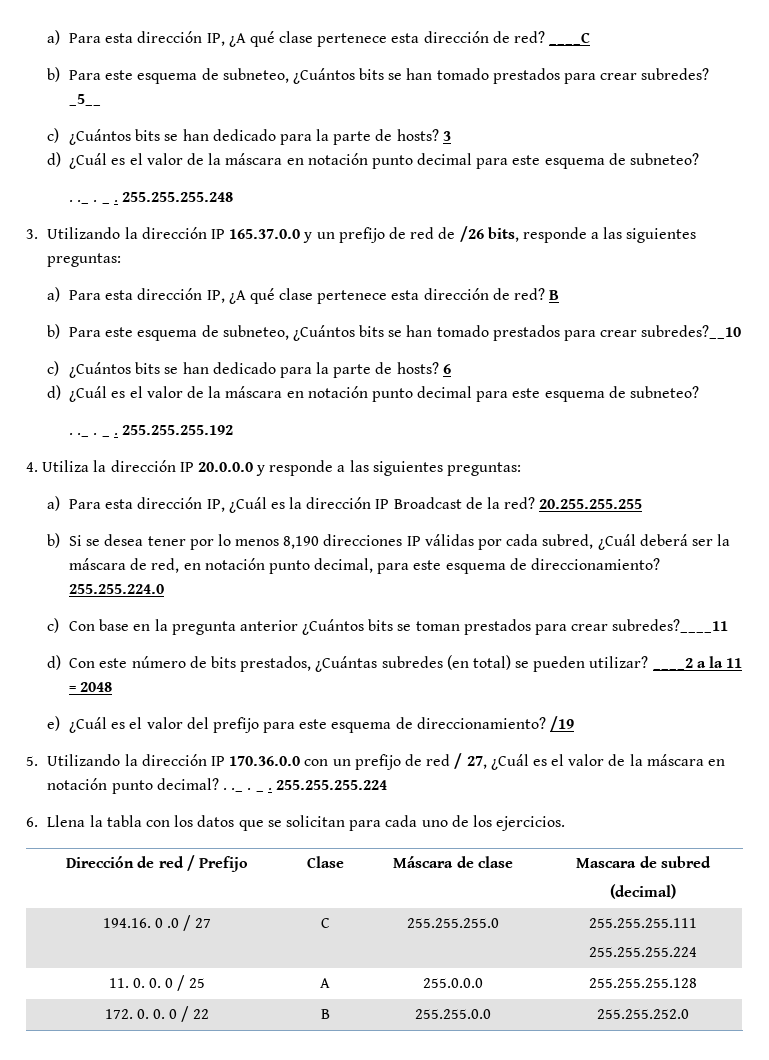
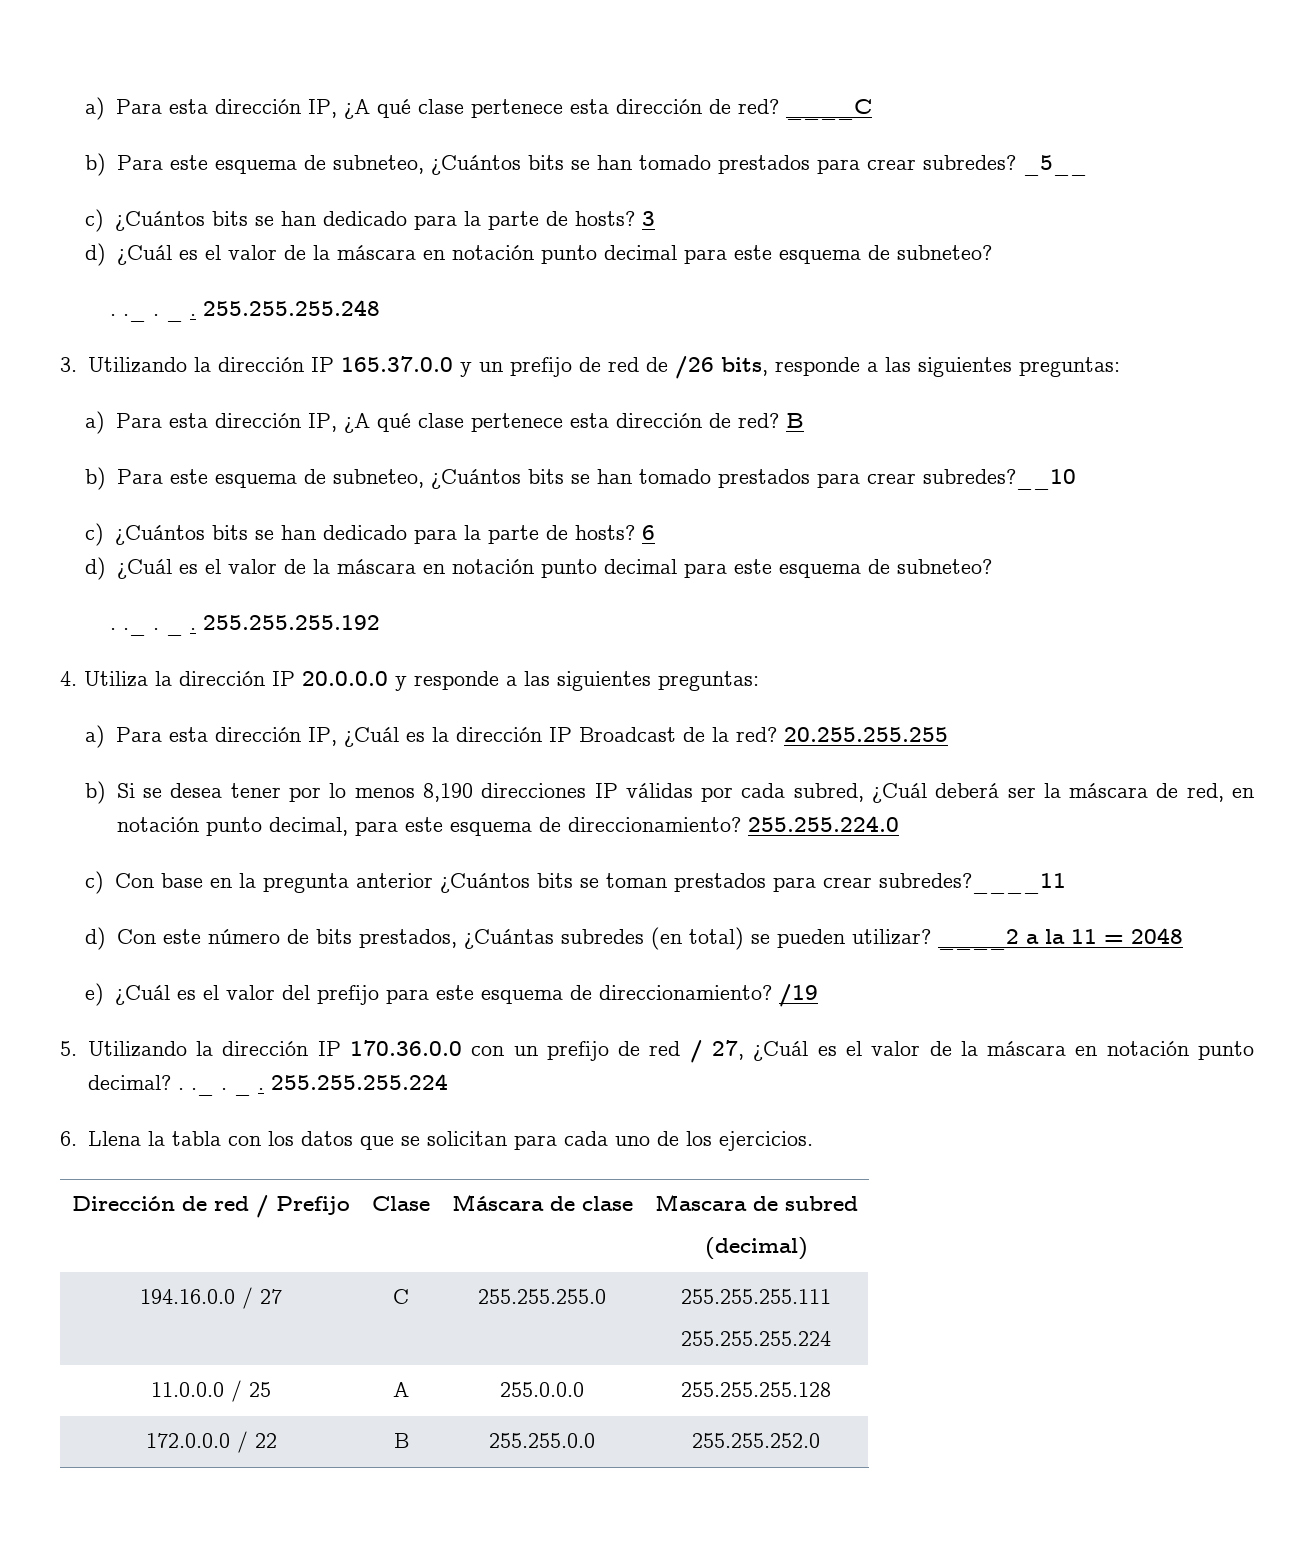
- 194.16. 0 .0 / 27 | C | 255.255.255.0 | 255.255.255.111
+ 194.16.0.0 / 27 | C | 255.255.255.0 | 255.255.255.111
- 11. 0. 0. 0 / 25 | A | 255.0.0.0 | 255.255.255.128
+ 11.0.0.0 / 25 | A | 255.0.0.0 | 255.255.255.128
- 172. 0. 0. 0 / 22 | B | 255.255.0.0 | 255.255.252.0
+ 172.0.0.0 / 22 | B | 255.255.0.0 | 255.255.252.0

